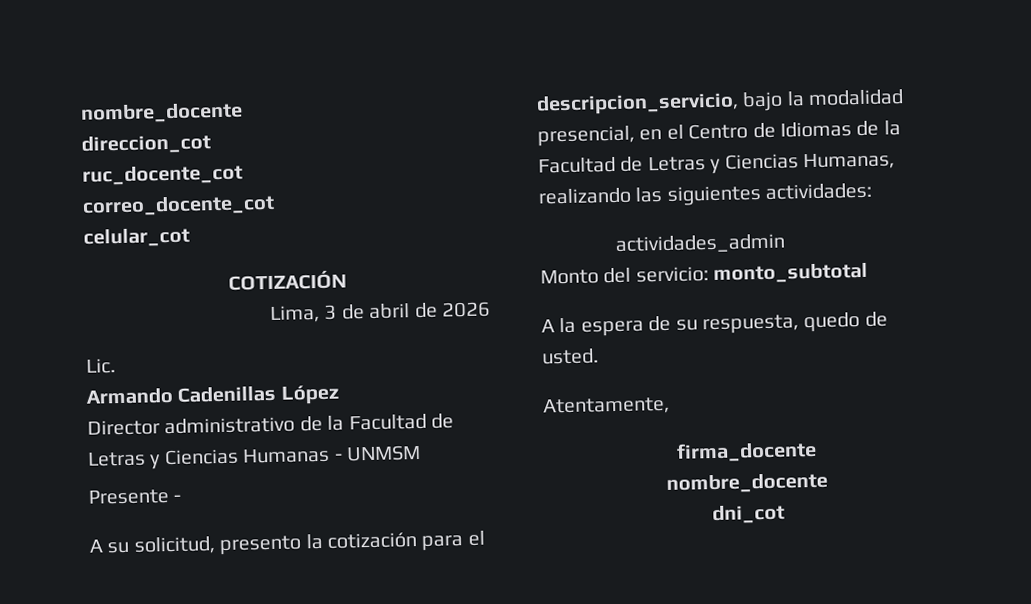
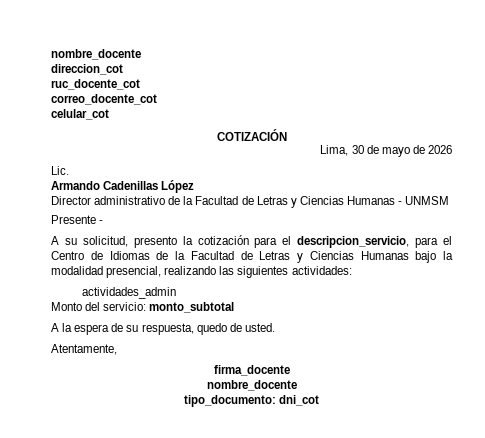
- Lima, 3 de abril de 2026
+ Lima, 30 de mayo de 2026
- A su solicitud, presento la cotización para el descripcion_servicio, bajo la modalidad presencial, en el Centro de Idiomas de la Facultad de Letras y Ciencias Humanas, realizando las siguientes actividades:
+ A su solicitud, presento la cotización para el descripcion_servicio, para el Centro de Idiomas de la Facultad de Letras y Ciencias Humanas bajo la modalidad presencial, realizando las siguientes actividades:
- dni_cot
+ tipo_documento: dni_cot

